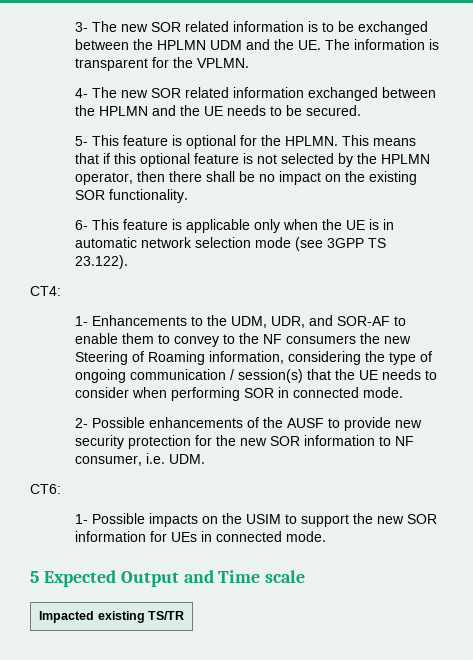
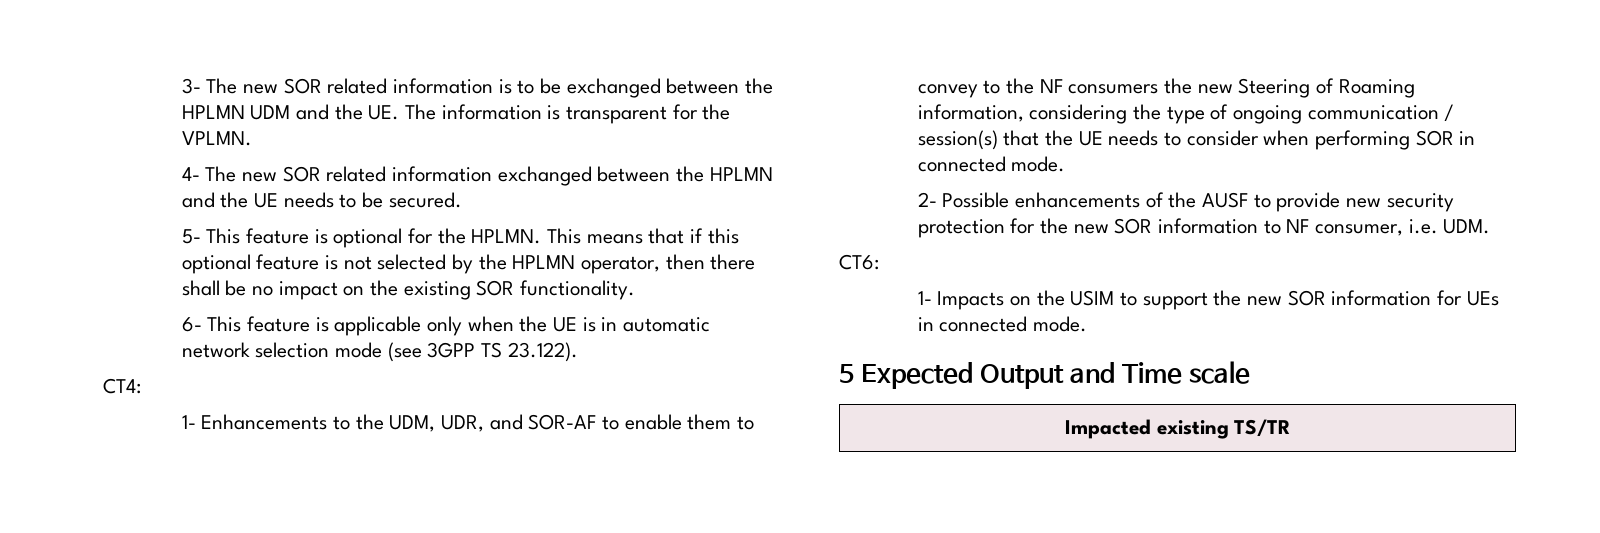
- 1- Possible impacts on the USIM to support the new SOR information for UEs in connected mode.
+ 1- Impacts on the USIM to support the new SOR information for UEs in connected mode.

